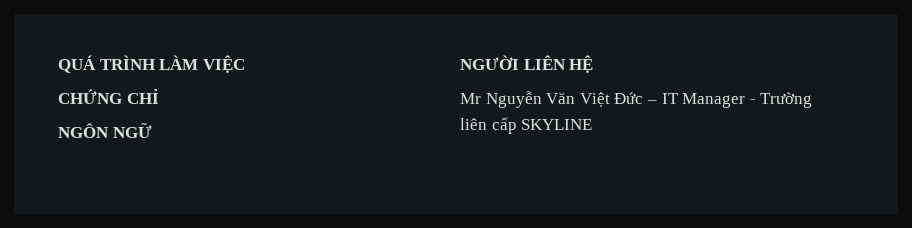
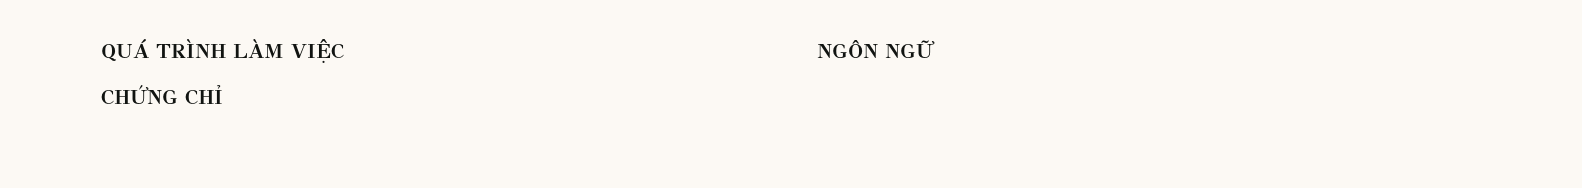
- NGƯỜI LIÊN HỆ
- Mr Nguyễn Văn Việt Đức – IT Manager - Trường liên cấp SKYLINE

